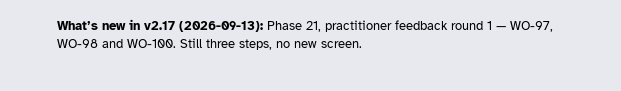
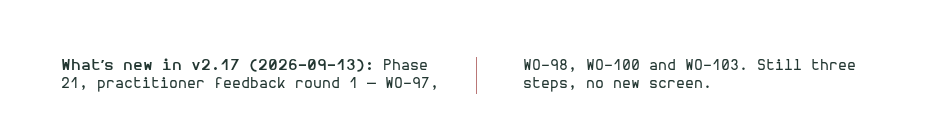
- What’s new in v2.17 (2026-09-13): Phase 21, practitioner feedback round 1 — WO-97, WO-98 and WO-100.
+ What’s new in v2.17 (2026-09-13): Phase 21, practitioner feedback round 1 — WO-97, WO-98, WO-100 and WO-103.

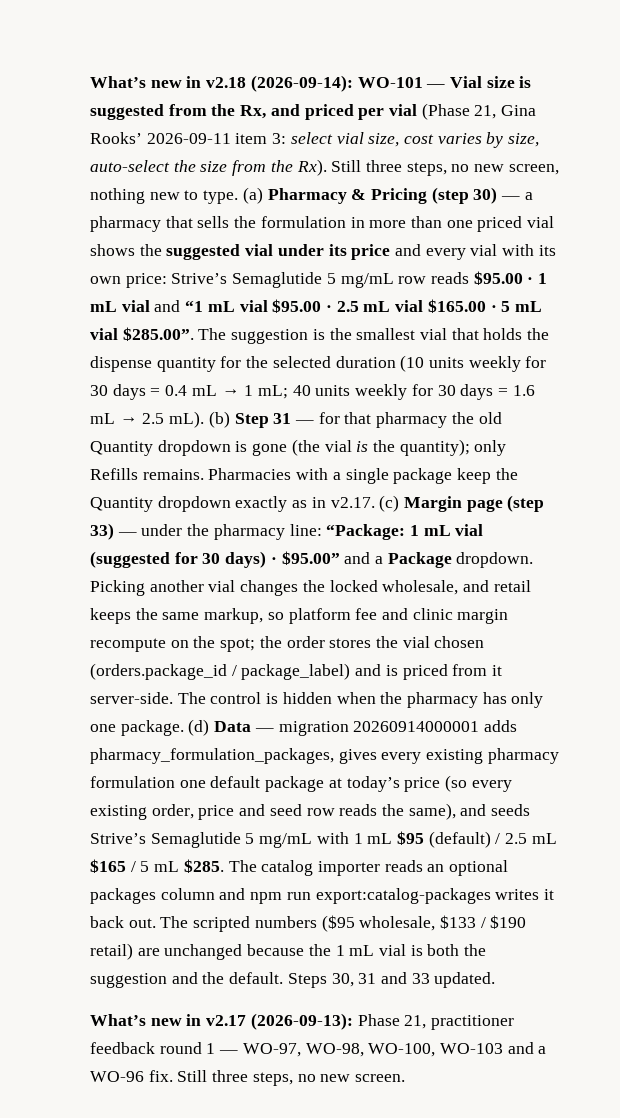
- What’s new in v2.17 (2026-09-13): Phase 21, practitioner feedback round 1 — WO-97, WO-98, WO-100 and WO-103.
+ What’s new in v2.18 (2026-09-14): WO-101 — Vial size is suggested from the Rx, and priced per vial (Phase 21, Gina Rooks’ 2026-09-11 item 3: select vial size, cost varies by size, auto-select the size from the Rx). Still three steps, no new screen, nothing new to type. (a) Pharmacy & Pricing (step 30) — a pharmacy that sells the formulation in more than one priced vial shows the suggested vial under its price and every vial with its own price: Strive’s Semaglutide 5 mg/mL row reads $95.00 · 1 mL vial and “1 mL vial $95.00 · 2.5 mL vial $165.00 · 5 mL vial $285.00”. The suggestion is the smallest vial that holds the dispense quantity for the selected duration (10 units weekly for 30 days = 0.4 mL → 1 mL; 40 units weekly for 30 days = 1.6 mL → 2.5 mL). (b) Step 31 — for that pharmacy the old Quantity dropdown is gone (the vial is the quantity); only Refills remains. Pharmacies with a single package keep the Quantity dropdown exactly as in v2.17. (c) Margin page (step 33) — under the pharmacy line: “Package: 1 mL vial (suggested for 30 days) · $95.00” and a Package dropdown. Picking another vial changes the locked wholesale, and retail keeps the same markup, so platform fee and clinic margin recompute on the spot; the order stores the vial chosen (orders.package_id / package_label) and is priced from it server-side. The control is hidden when the pharmacy has only one package. (d) Data — migration 20260914000001 adds pharmacy_formulation_packages, gives every existing pharmacy formulation one default package at today’s price (so every existing order, price and seed row reads the same), and seeds Strive’s Semaglutide 5 mg/mL with 1 mL $95 (default) / 2.5 mL $165 / 5 mL $285. The catalog importer reads an optional packages column and npm run export:catalog-packages writes it back out. The scripted numbers ($95 wholesale, $133 / $190 retail) are unchanged because the 1 mL vial is both the suggestion and the default. Steps 30, 31 and 33 updated.
+ What’s new in v2.17 (2026-09-13): Phase 21, practitioner feedback round 1 — WO-97, WO-98, WO-100, WO-103 and a WO-96 fix.

